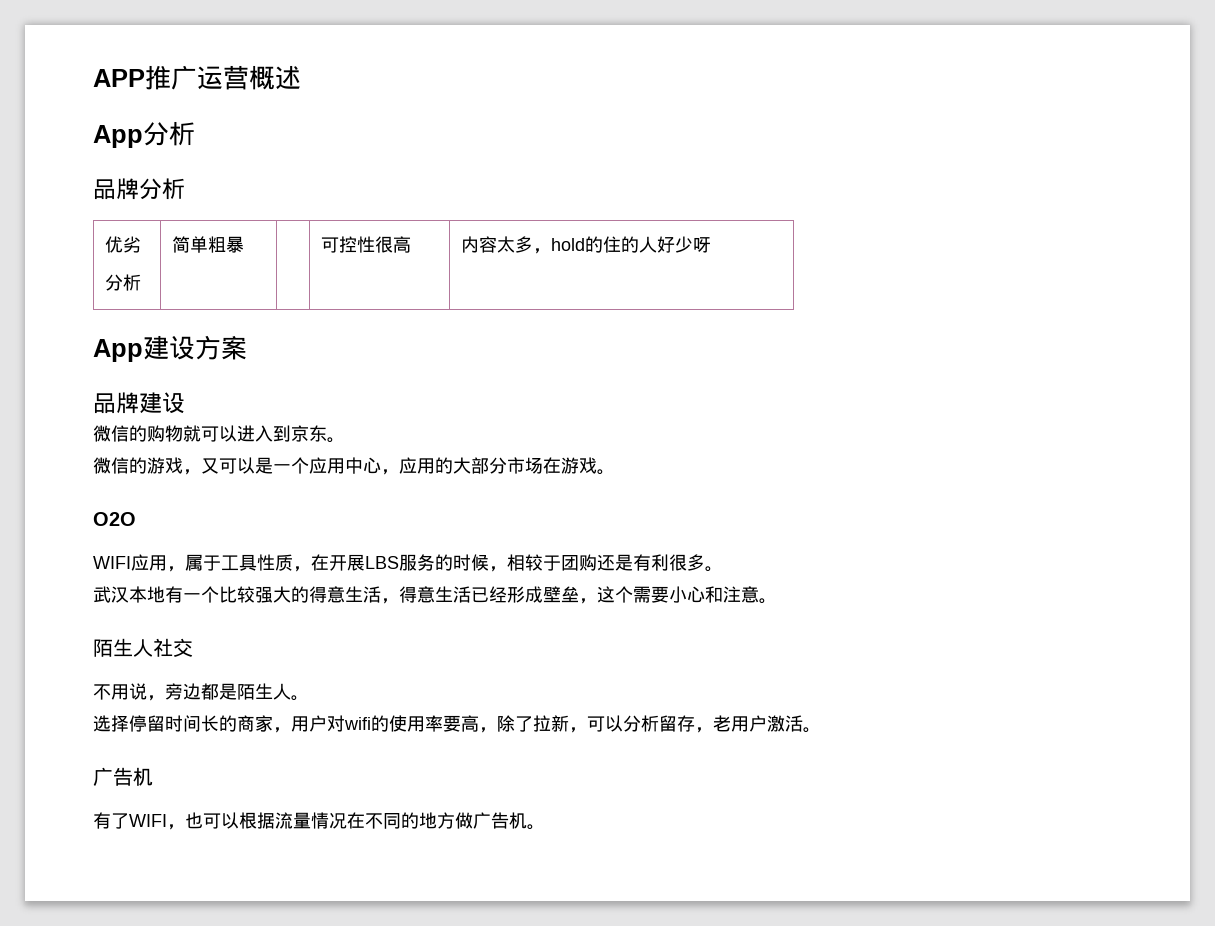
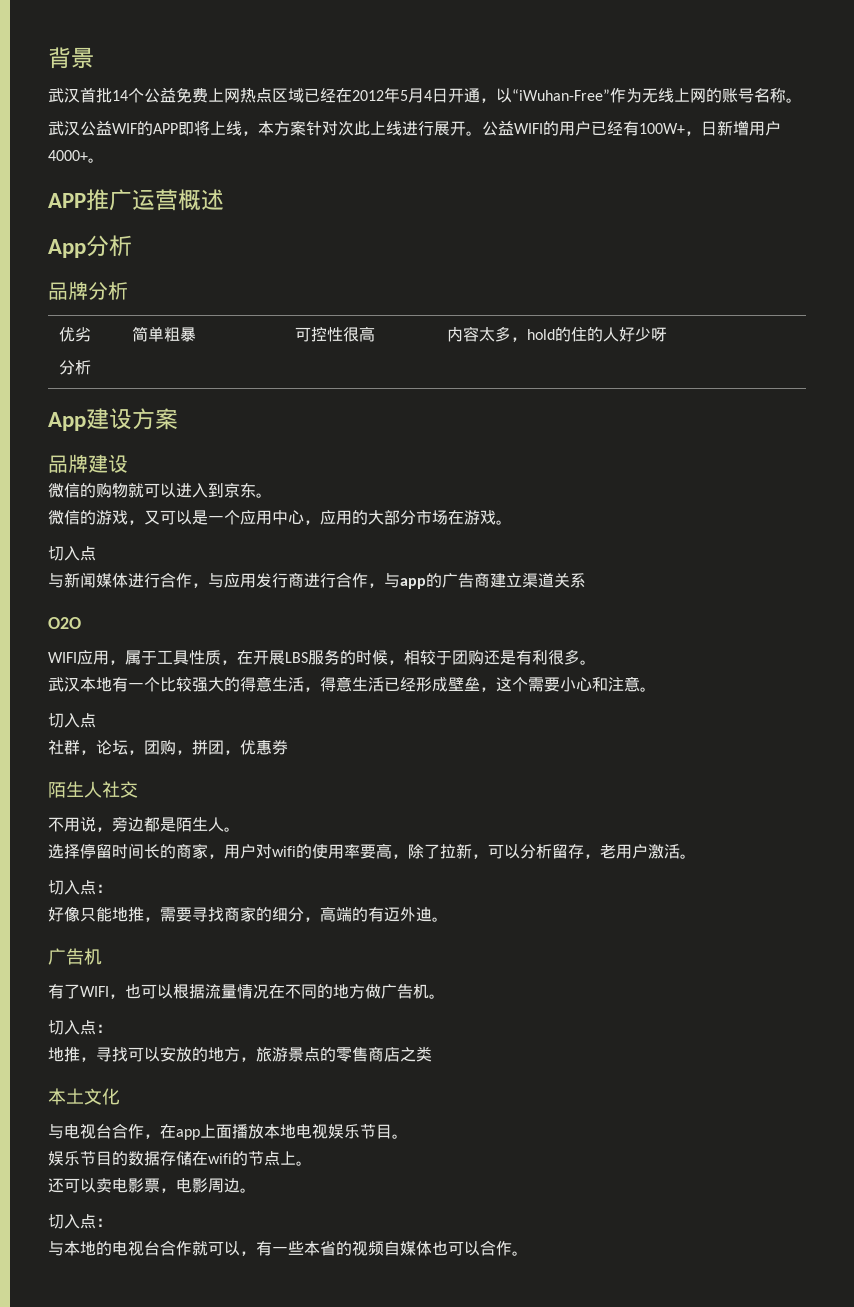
+ 背景
+ 武汉首批14个公益免费上网热点区域已经在2012年5月4日开通，以“iWuhan-Free”作为无线上网的账号名称。
+ 武汉公益WIF的APP即将上线，本方案针对次此上线进行展开。公益WIFI的用户已经有100W+，日新增用户4000+。
  微信的游戏，又可以是一个应用中心，应用的大部分市场在游戏。
+ 切入点
+ 与新闻媒体进行合作，与应用发行商进行合作，与app的广告商建立渠道关系
  武汉本地有一个比较强大的得意生活，得意生活已经形成壁垒，这个需要小心和注意。
+ 切入点
+ 社群，论坛，团购，拼团，优惠券
  选择停留时间长的商家，用户对wifi的使用率要高，除了拉新，可以分析留存，老用户激活。
+ 切入点：
+ 好像只能地推，需要寻找商家的细分，高端的有迈外迪。
  有了WIFI，也可以根据流量情况在不同的地方做广告机。
+ 切入点：
+ 地推，寻找可以安放的地方，旅游景点的零售商店之类
+ 本土文化
+ 与电视台合作，在app上面播放本地电视娱乐节目。
+ 娱乐节目的数据存储在wifi的节点上。
+ 还可以卖电影票，电影周边。
+ 切入点：
+ 与本地的电视台合作就可以，有一些本省的视频自媒体也可以合作。

